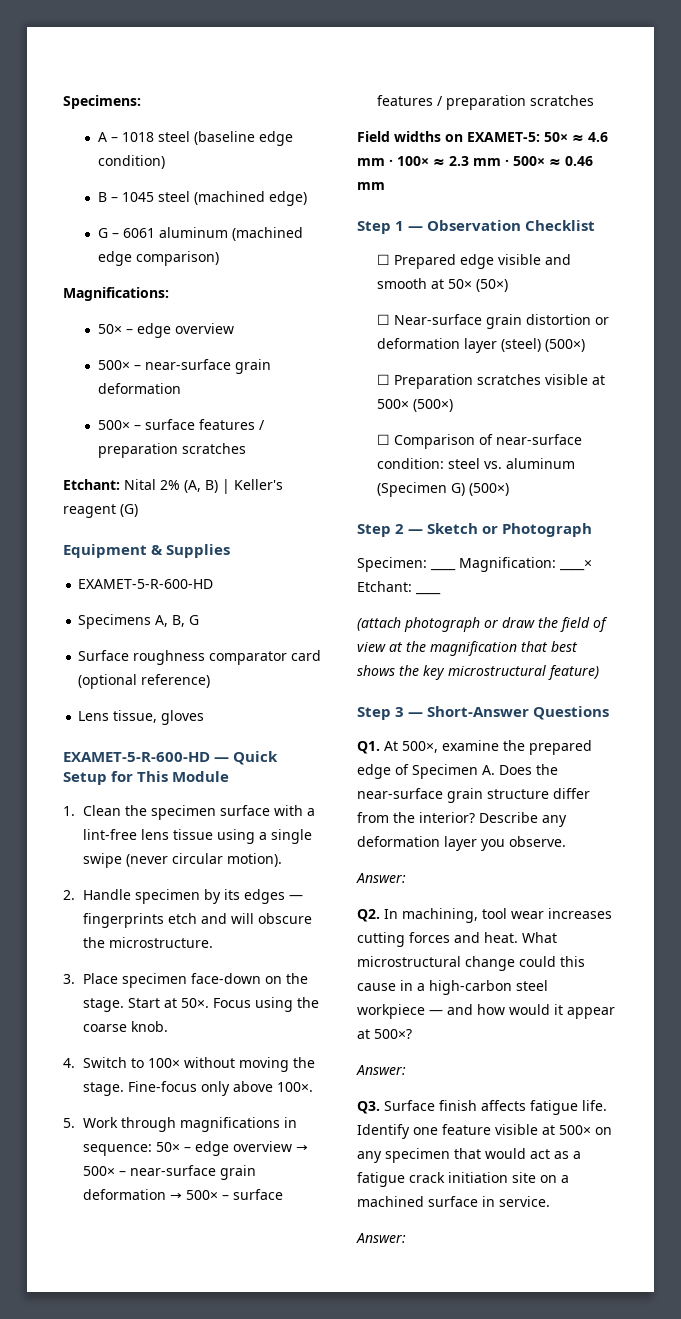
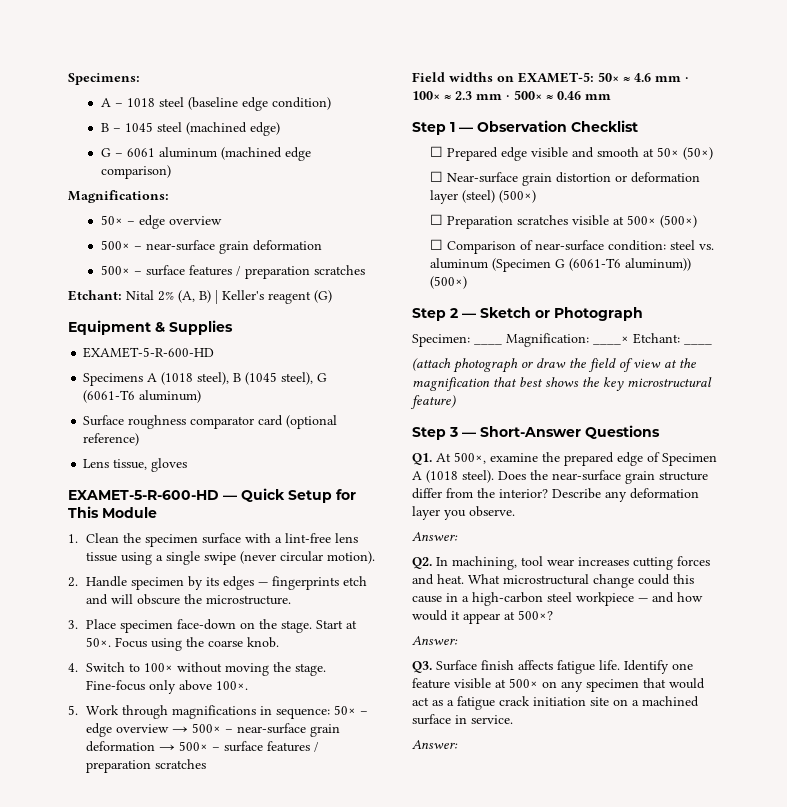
- Specimens A, B, G
+ Specimens A (1018 steel), B (1045 steel), G (6061-T6 aluminum)
- ☐ Comparison of near-surface condition: steel vs. aluminum (Specimen G) (500×)
+ ☐ Comparison of near-surface condition: steel vs. aluminum (Specimen G (6061-T6 aluminum)) (500×)
- Q1. At 500×, examine the prepared edge of Specimen A. Does the near-surface grain structure differ from the interior?
+ Q1. At 500×, examine the prepared edge of Specimen A (1018 steel). Does the near-surface grain structure differ from the interior?

